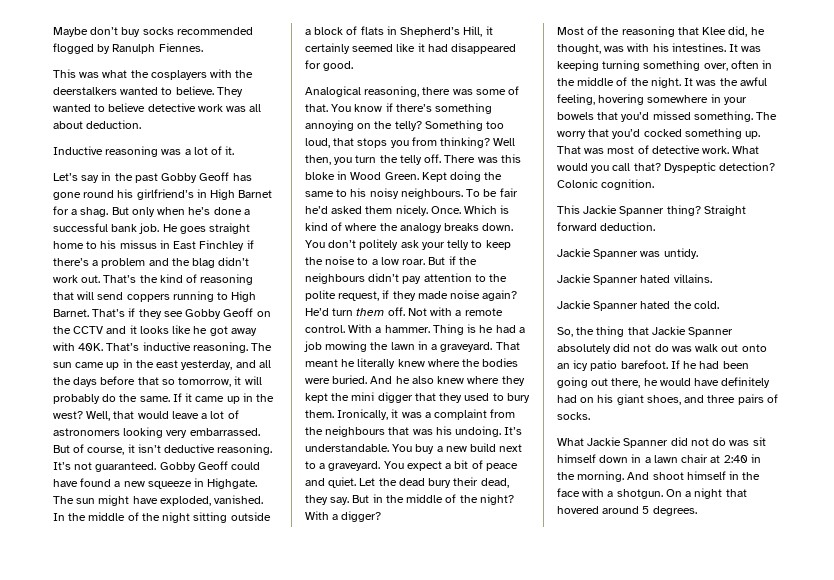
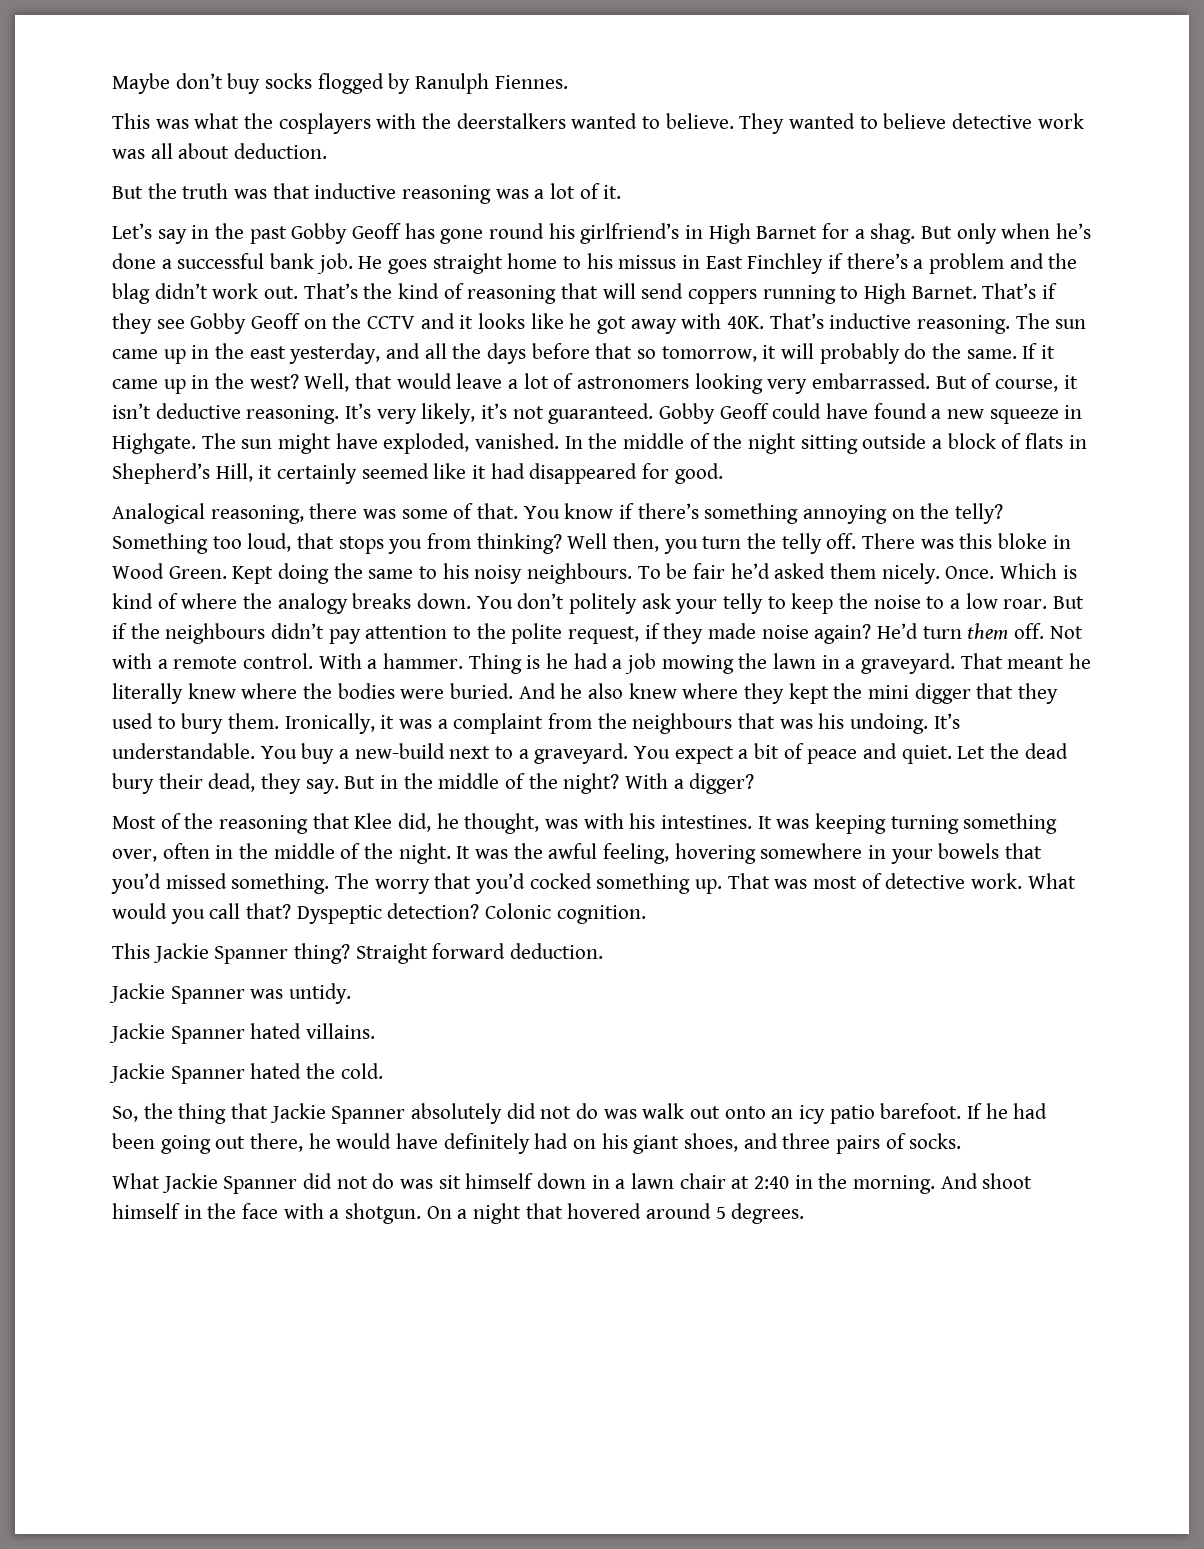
- Maybe don’t buy socks recommended flogged by Ranulph Fiennes.
+ Maybe don’t buy socks flogged by Ranulph Fiennes.
- Inductive reasoning was a lot of it.
+ But the truth was that inductive reasoning was a lot of it.
- It’s not guaranteed.
+ It’s very likely, it’s not guaranteed.
- You buy a new build next to a graveyard.
+ You buy a new-build next to a graveyard.

